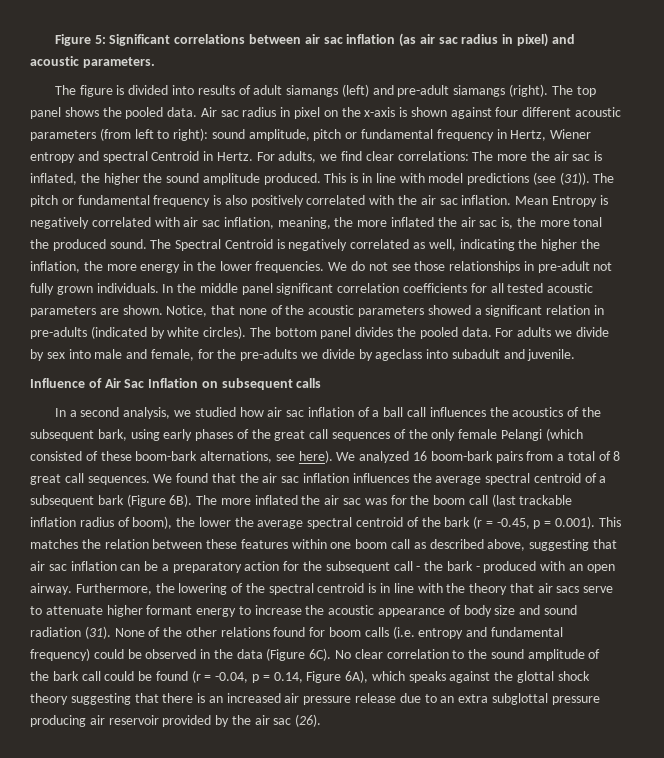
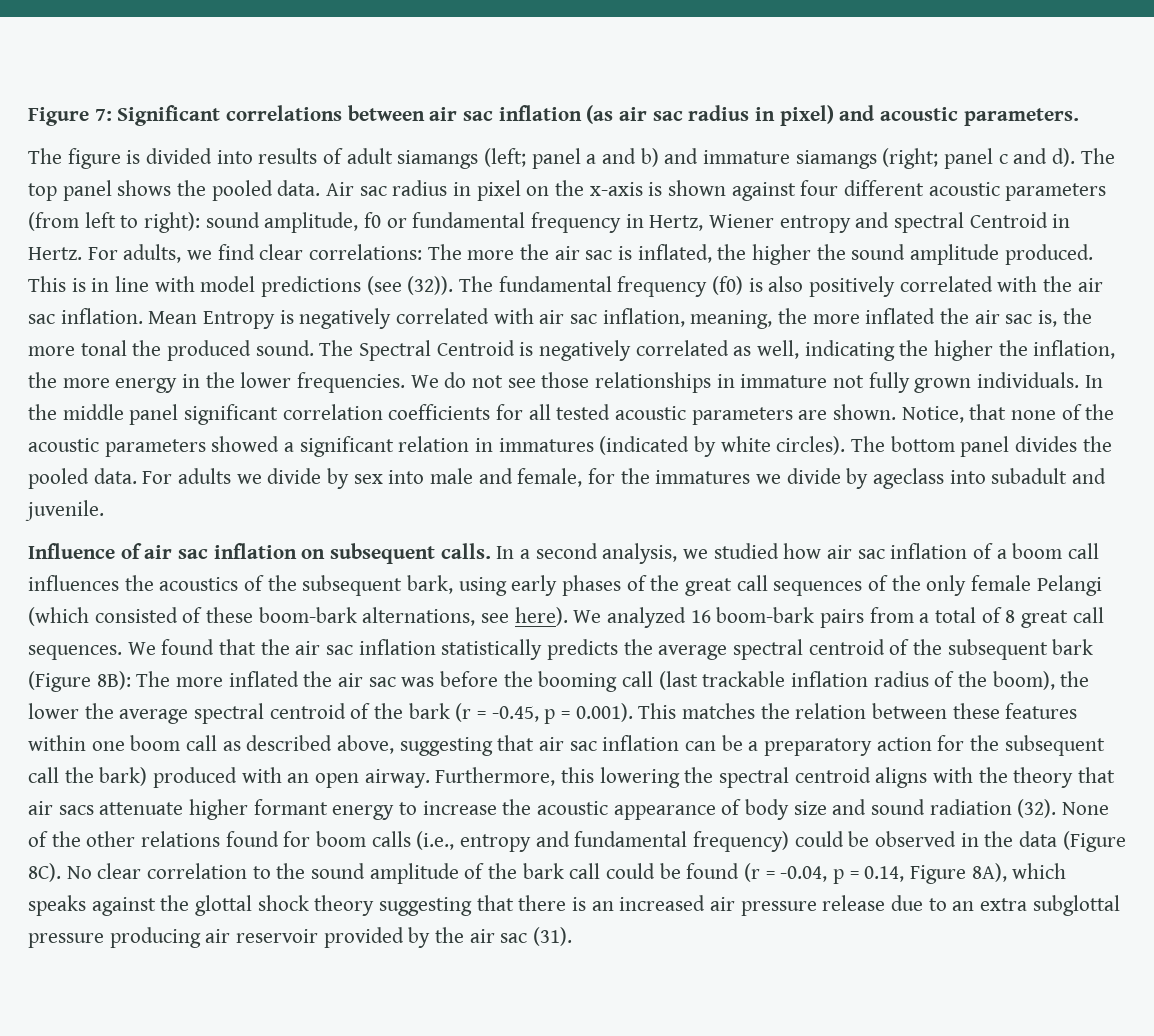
- Figure 5: Significant correlations between air sac inflation (as air sac radius in pixel) and acoustic parameters.
+ Figure 7: Significant correlations between air sac inflation (as air sac radius in pixel) and acoustic parameters.
- The figure is divided into results of adult siamangs (left) and pre-adult siamangs (right).
+ The figure is divided into results of adult siamangs (left; panel a and b) and immature siamangs (right; panel c and d).
- Air sac radius in pixel on the x-axis is shown against four different acoustic parameters (from left to right): sound amplitude, pitch or fundamental frequency in Hertz, Wiener entropy and spectral Centroid in Hertz.
+ Air sac radius in pixel on the x-axis is shown against four different acoustic parameters (from left to right): sound amplitude, f0 or fundamental frequency in Hertz, Wiener entropy and spectral Centroid in Hertz.
- This is in line with model predictions (see (31)). The pitch or fundamental frequency is also positively correlated with the air sac inflation.
+ This is in line with model predictions (see (32)). The fundamental frequency (f0) is also positively correlated with the air sac inflation.
- We do not see those relationships in pre-adult not fully grown individuals.
+ We do not see those relationships in immature not fully grown individuals.
- Notice, that none of the acoustic parameters showed a significant relation in pre-adults (indicated by white circles).
+ Notice, that none of the acoustic parameters showed a significant relation in immatures (indicated by white circles).
- For adults we divide by sex into male and female, for the pre-adults we divide by ageclass into subadult and juvenile.
+ For adults we divide by sex into male and female, for the immatures we divide by ageclass into subadult and juvenile.
- Influence of Air Sac Inflation on subsequent calls
- In a second analysis, we studied how air sac inflation of a ball call influences the acoustics of the subsequent bark, using early phases of the great call sequences of the only female Pelangi (which consisted of these boom-bark alternations, see here).
+ Influence of air sac inflation on subsequent calls. In a second analysis, we studied how air sac inflation of a boom call influences the acoustics of the subsequent bark, using early phases of the great call sequences of the only female Pelangi (which consisted of these boom-bark alternations, see here).
- We found that the air sac inflation influences the average spectral centroid of a subsequent bark (Figure 6B).
+ We found that the air sac inflation statistically predicts the average spectral centroid of the subsequent bark (Figure 8B):
- The more inflated the air sac was for the boom call (last trackable inflation radius of boom), the lower the average spectral centroid of the bark (r = -0.45, p = 0.001). This matches the relation between these features within one boom call as described above, suggesting that air sac inflation can be a preparatory action for the subsequent call - the bark - produced with an open airway.
+ The more inflated the air sac was before the booming call (last trackable inflation radius of the boom), the lower the average spectral centroid of the bark (r = -0.45, p = 0.001). This matches the relation between these features within one boom call as described above, suggesting that air sac inflation can be a preparatory action for the subsequent call the bark) produced with an open airway.
- Furthermore, the lowering of the spectral centroid is in line with the theory that air sacs serve to attenuate higher formant energy to increase the acoustic appearance of body size and sound radiation (31).
+ Furthermore, this lowering the spectral centroid aligns with the theory that air sacs attenuate higher formant energy to increase the acoustic appearance of body size and sound radiation (32).
- None of the other relations found for boom calls (i.e. entropy and fundamental frequency) could be observed in the data (Figure 6C).
+ None of the other relations found for boom calls (i.e., entropy and fundamental frequency) could be observed in the data (Figure 8C).
- No clear correlation to the sound amplitude of the bark call could be found (r = -0.04, p = 0.14, Figure 6A), which speaks against the glottal shock theory suggesting that there is an increased air pressure release due to an extra subglottal pressure producing air reservoir provided by the air sac (26).
+ No clear correlation to the sound amplitude of the bark call could be found (r = -0.04, p = 0.14, Figure 8A), which speaks against the glottal shock theory suggesting that there is an increased air pressure release due to an extra subglottal pressure producing air reservoir provided by the air sac (31).

